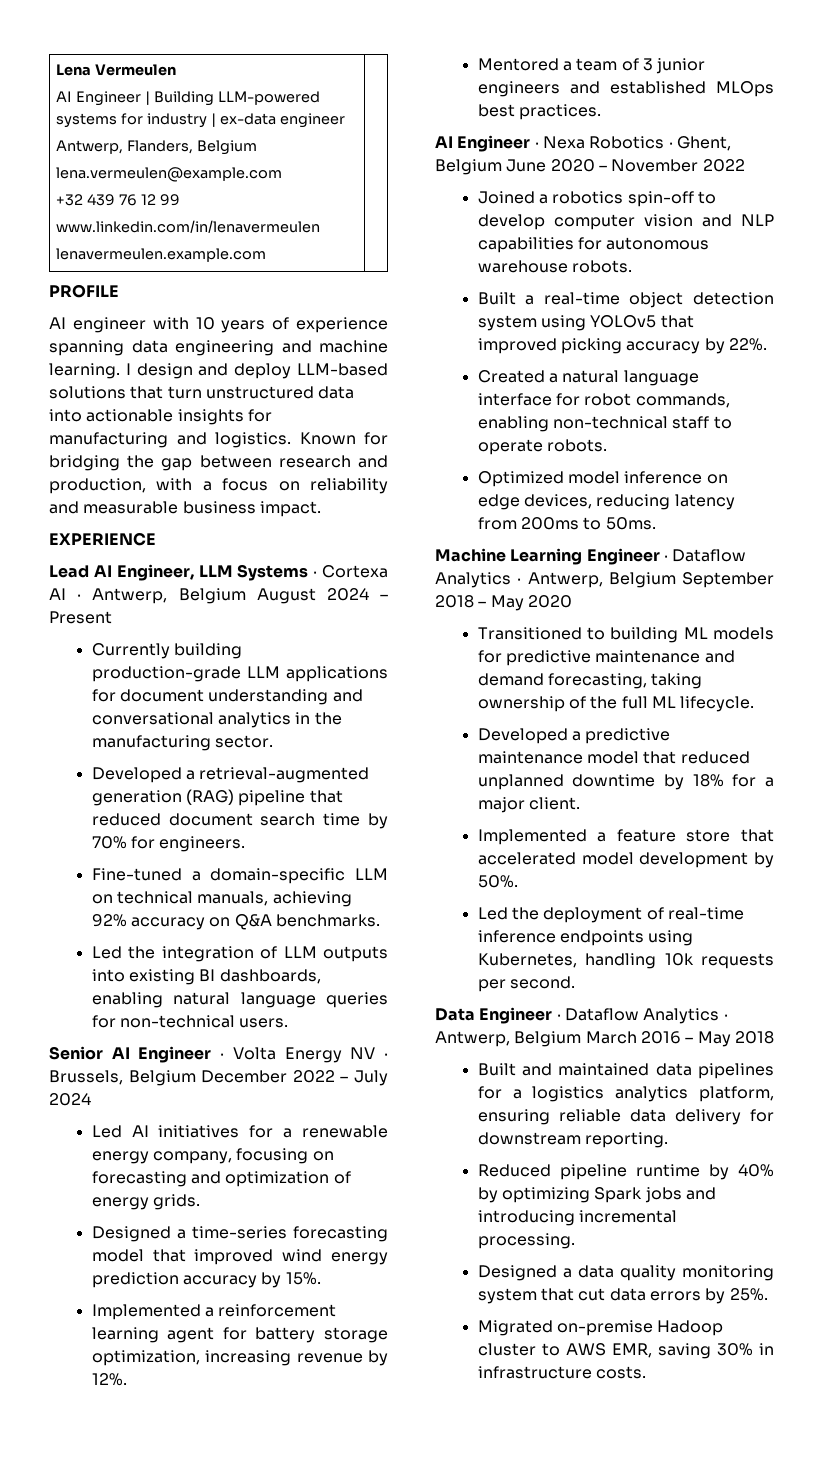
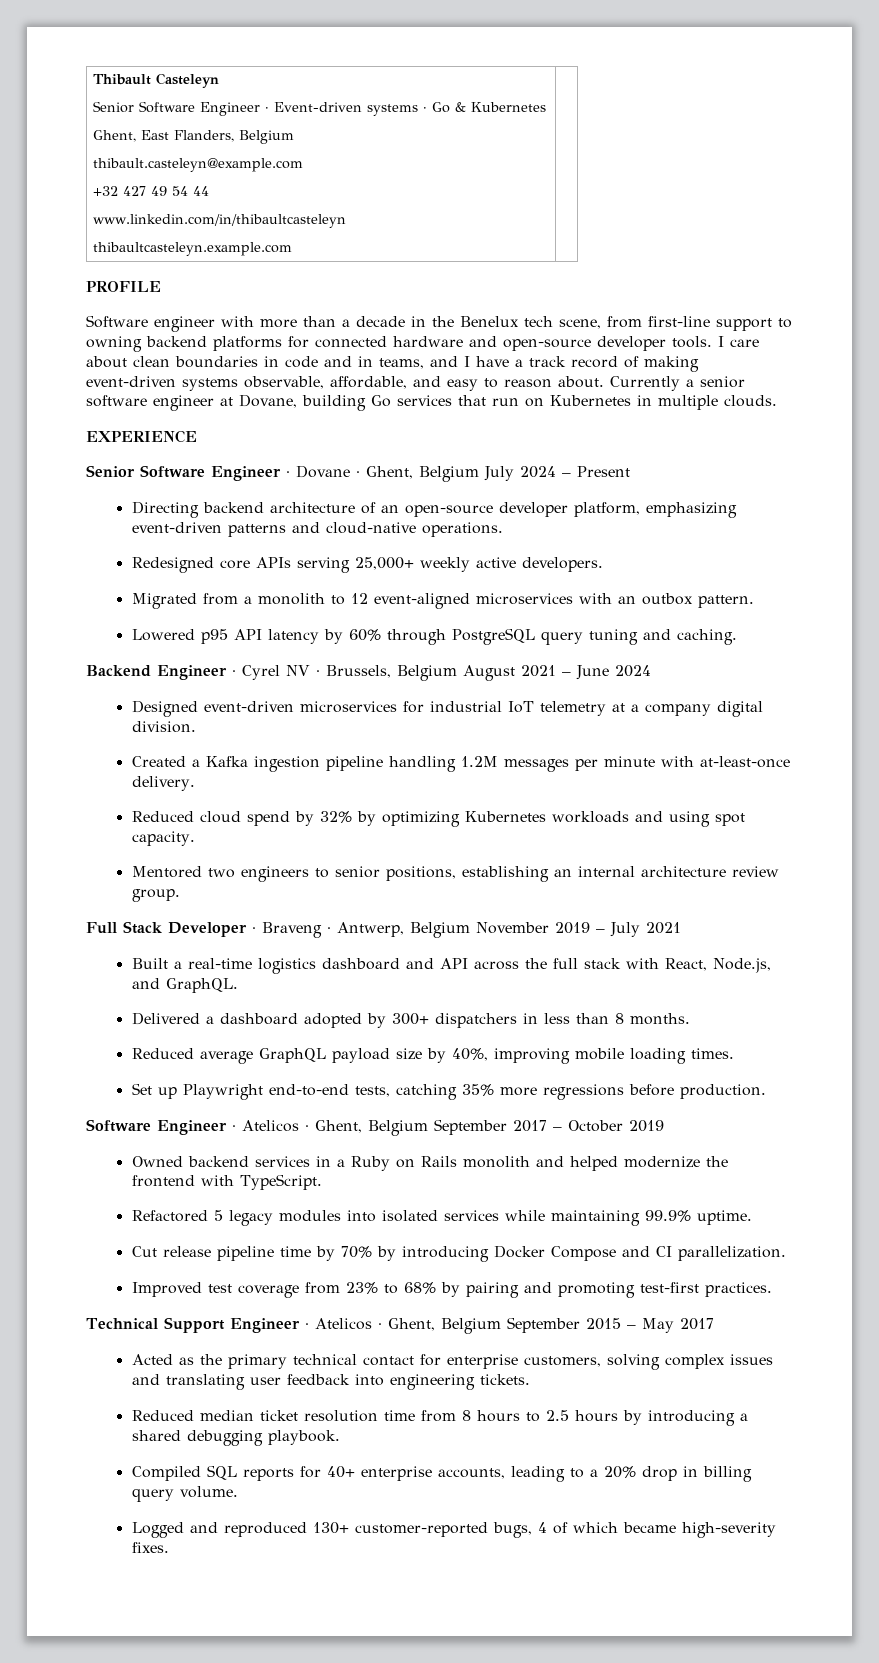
- Lena Vermeulen
- AI Engineer | Building LLM-powered systems for industry | ex-data engineer
- Antwerp, Flanders, Belgium
- lena.vermeulen@example.com
- +32 439 76 12 99
- www.linkedin.com/in/lenavermeulen
- lenavermeulen.example.com |
+ Thibault Casteleyn
+ Senior Software Engineer · Event-driven systems · Go & Kubernetes
+ Ghent, East Flanders, Belgium
+ thibault.casteleyn@example.com
+ +32 427 49 54 44
+ www.linkedin.com/in/thibaultcasteleyn
+ thibaultcasteleyn.example.com |
- AI engineer with 10 years of experience spanning data engineering and machine learning. I design and deploy LLM-based solutions that turn unstructured data into actionable insights for manufacturing and logistics. Known for bridging the gap between research and production, with a focus on reliability and measurable business impact.
+ Software engineer with more than a decade in the Benelux tech scene, from first-line support to owning backend platforms for connected hardware and open-source developer tools. I care about clean boundaries in code and in teams, and I have a track record of making event-driven systems observable, affordable, and easy to reason about. Currently a senior software engineer at Dovane, building Go services that run on Kubernetes in multiple clouds.
  EXPERIENCE
- Lead AI Engineer, LLM Systems · Cortexa AI · Antwerp, Belgium August 2024 – Present
- Currently building production-grade LLM applications for document understanding and conversational analytics in the manufacturing sector.
- Developed a retrieval-augmented generation (RAG) pipeline that reduced document search time by 70% for engineers.
- Fine-tuned a domain-specific LLM on technical manuals, achieving 92% accuracy on Q&A benchmarks.
- Led the integration of LLM outputs into existing BI dashboards, enabling natural language queries for non-technical users.
- Senior AI Engineer · Volta Energy NV · Brussels, Belgium December 2022 – July 2024
- Led AI initiatives for a renewable energy company, focusing on forecasting and optimization of energy grids.
- Designed a time-series forecasting model that improved wind energy prediction accuracy by 15%.
- Implemented a reinforcement learning agent for battery storage optimization, increasing revenue by 12%.
- Mentored a team of 3 junior engineers and established MLOps best practices.
- AI Engineer · Nexa Robotics · Ghent, Belgium June 2020 – November 2022
- Joined a robotics spin-off to develop computer vision and NLP capabilities for autonomous warehouse robots.
- Built a real-time object detection system using YOLOv5 that improved picking accuracy by 22%.
- Created a natural language interface for robot commands, enabling non-technical staff to operate robots.
- Optimized model inference on edge devices, reducing latency from 200ms to 50ms.
- Machine Learning Engineer · Dataflow Analytics · Antwerp, Belgium September 2018 – May 2020
- Transitioned to building ML models for predictive maintenance and demand forecasting, taking ownership of the full ML lifecycle.
- Developed a predictive maintenance model that reduced unplanned downtime by 18% for a major client.
- Implemented a feature store that accelerated model development by 50%.
- Led the deployment of real-time inference endpoints using Kubernetes, handling 10k requests per second.
- Data Engineer · Dataflow Analytics · Antwerp, Belgium March 2016 – May 2018
- Built and maintained data pipelines for a logistics analytics platform, ensuring reliable data delivery for downstream reporting.
- Reduced pipeline runtime by 40% by optimizing Spark jobs and introducing incremental processing.
- Designed a data quality monitoring system that cut data errors by 25%.
- Migrated on-premise Hadoop cluster to AWS EMR, saving 30% in infrastructure costs.
+ Senior Software Engineer · Dovane · Ghent, Belgium July 2024 – Present
+ Directing backend architecture of an open-source developer platform, emphasizing event-driven patterns and cloud-native operations.
+ Redesigned core APIs serving 25,000+ weekly active developers.
+ Migrated from a monolith to 12 event-aligned microservices with an outbox pattern.
+ Lowered p95 API latency by 60% through PostgreSQL query tuning and caching.
+ Backend Engineer · Cyrel NV · Brussels, Belgium August 2021 – June 2024
+ Designed event-driven microservices for industrial IoT telemetry at a company digital division.
+ Created a Kafka ingestion pipeline handling 1.2M messages per minute with at-least-once delivery.
+ Reduced cloud spend by 32% by optimizing Kubernetes workloads and using spot capacity.
+ Mentored two engineers to senior positions, establishing an internal architecture review group.
+ Full Stack Developer · Braveng · Antwerp, Belgium November 2019 – July 2021
+ Built a real-time logistics dashboard and API across the full stack with React, Node.js, and GraphQL.
+ Delivered a dashboard adopted by 300+ dispatchers in less than 8 months.
+ Reduced average GraphQL payload size by 40%, improving mobile loading times.
+ Set up Playwright end-to-end tests, catching 35% more regressions before production.
+ Software Engineer · Atelicos · Ghent, Belgium September 2017 – October 2019
+ Owned backend services in a Ruby on Rails monolith and helped modernize the frontend with TypeScript.
+ Refactored 5 legacy modules into isolated services while maintaining 99.9% uptime.
+ Cut release pipeline time by 70% by introducing Docker Compose and CI parallelization.
+ Improved test coverage from 23% to 68% by pairing and promoting test-first practices.
+ Technical Support Engineer · Atelicos · Ghent, Belgium September 2015 – May 2017
+ Acted as the primary technical contact for enterprise customers, solving complex issues and translating user feedback into engineering tickets.
+ Reduced median ticket resolution time from 8 hours to 2.5 hours by introducing a shared debugging playbook.
+ Compiled SQL reports for 40+ enterprise accounts, leading to a 20% drop in billing query volume.
+ Logged and reproduced 130+ customer-reported bugs, 4 of which became high-severity fixes.

